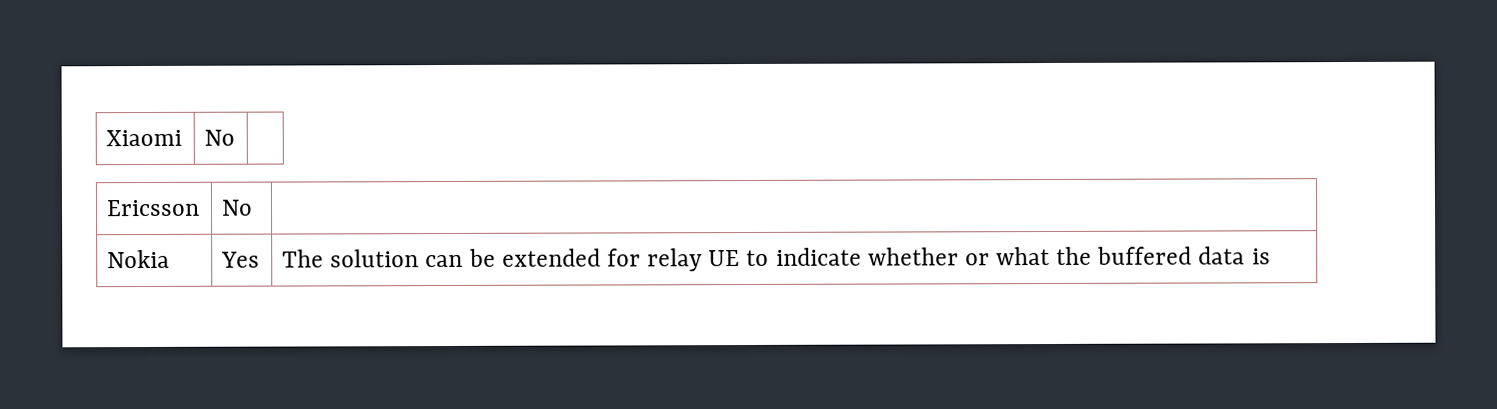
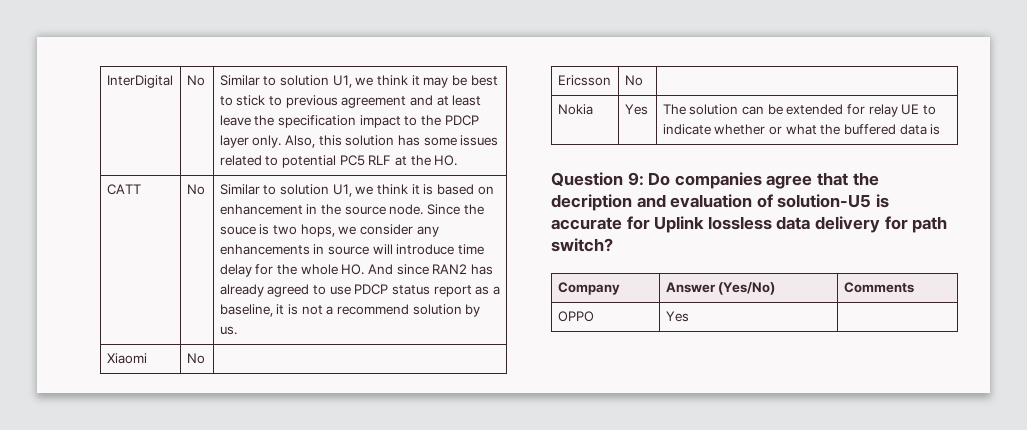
+ InterDigital | No | Similar to solution U1, we think it may be best to stick to previous agreement and at least leave the specification impact to the PDCP layer only. Also, this solution has some issues related to potential PC5 RLF at the HO.
+ CATT | No | Similar to solution U1, we think it is based on enhancement in the source node. Since the souce is two hops, we consider any enhancements in source will introduce time delay for the whole HO. And since RAN2 has already agreed to use PDCP status report as a baseline, it is not a recommend solution by us.
+ Question 9: Do companies agree that the decription and evaluation of solution-U5 is accurate for Uplink lossless data delivery for path switch?
+ Company | Answer (Yes/No) | Comments
+ OPPO | Yes |

